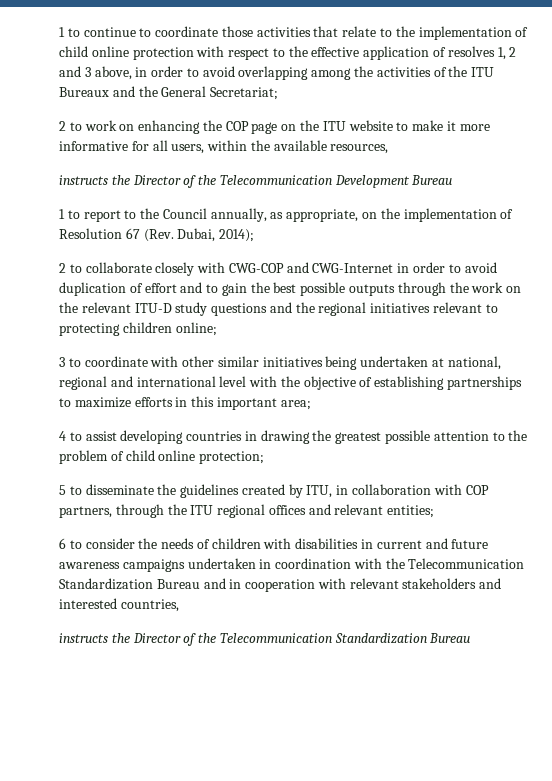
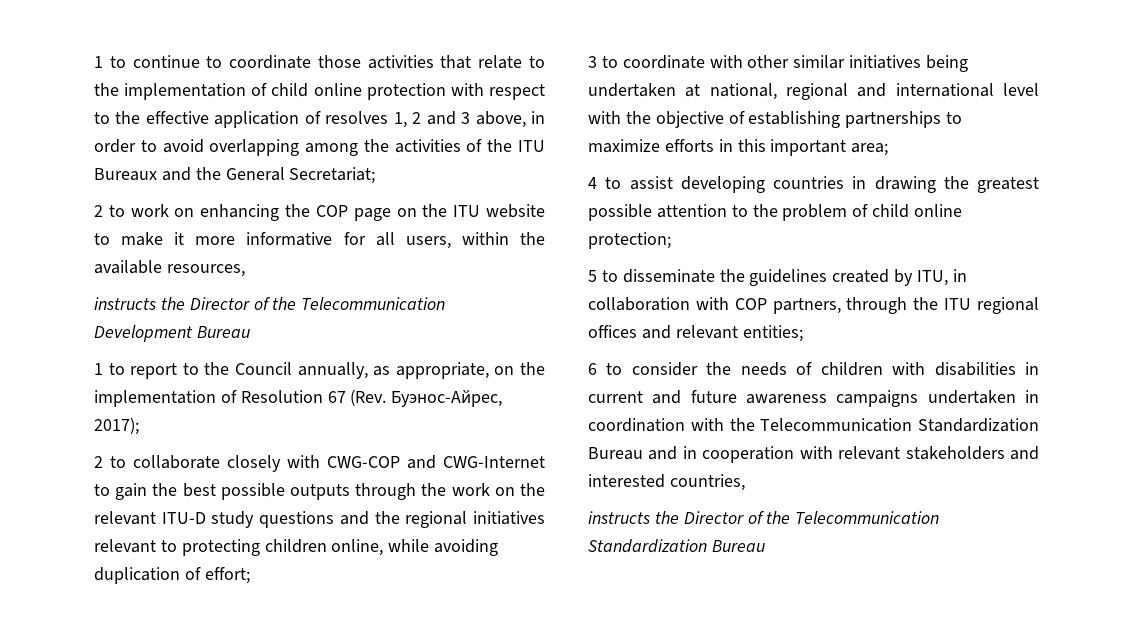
- 1 to report to the Council annually, as appropriate, on the implementation of Resolution 67 (Rev. Dubai, 2014);
+ 1 to report to the Council annually, as appropriate, on the implementation of Resolution 67 (Rev. Буэнос-Айрес, 2017);
- 2 to collaborate closely with CWG-COP and CWG-Internet in order to avoid duplication of effort and to gain the best possible outputs through the work on the relevant ITU-D study questions and the regional initiatives relevant to protecting children online;
+ 2 to collaborate closely with CWG-COP and CWG-Internet to gain the best possible outputs through the work on the relevant ITU-D study questions and the regional initiatives relevant to protecting children online, while avoiding duplication of effort;

